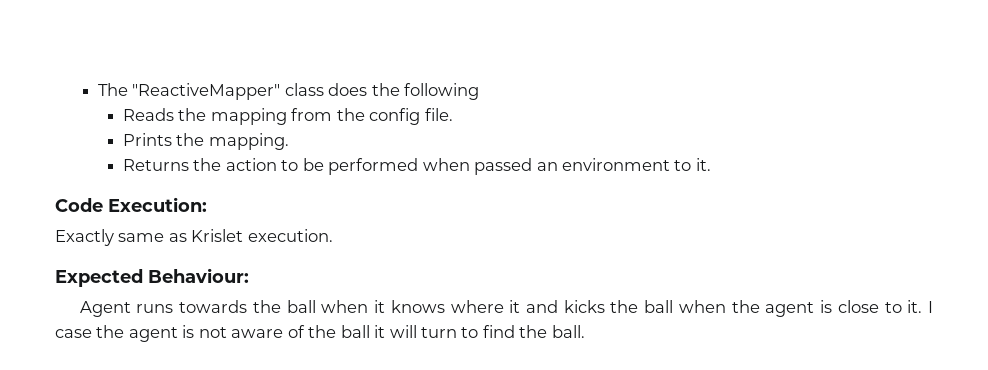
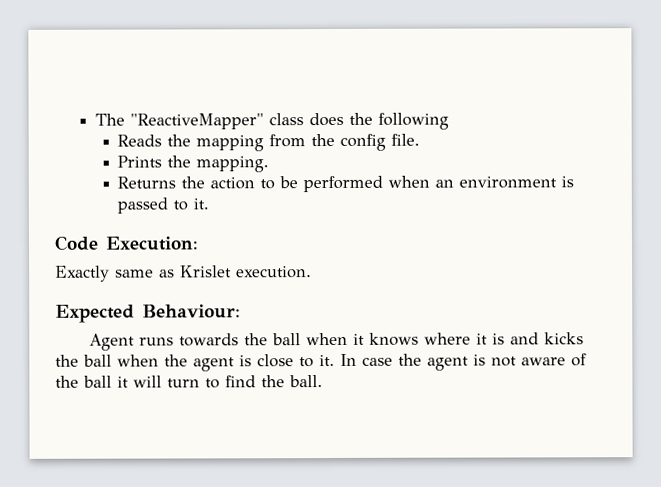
- Returns the action to be performed when passed an environment to it.
+ Returns the action to be performed when an environment is passed to it.
- Agent runs towards the ball when it knows where it and kicks the ball when the agent is close to it.
+ Agent runs towards the ball when it knows where it is and kicks the ball when the agent is close to it.
- I case the agent is not aware of the ball it will turn to find the ball.
+ In case the agent is not aware of the ball it will turn to find the ball.

